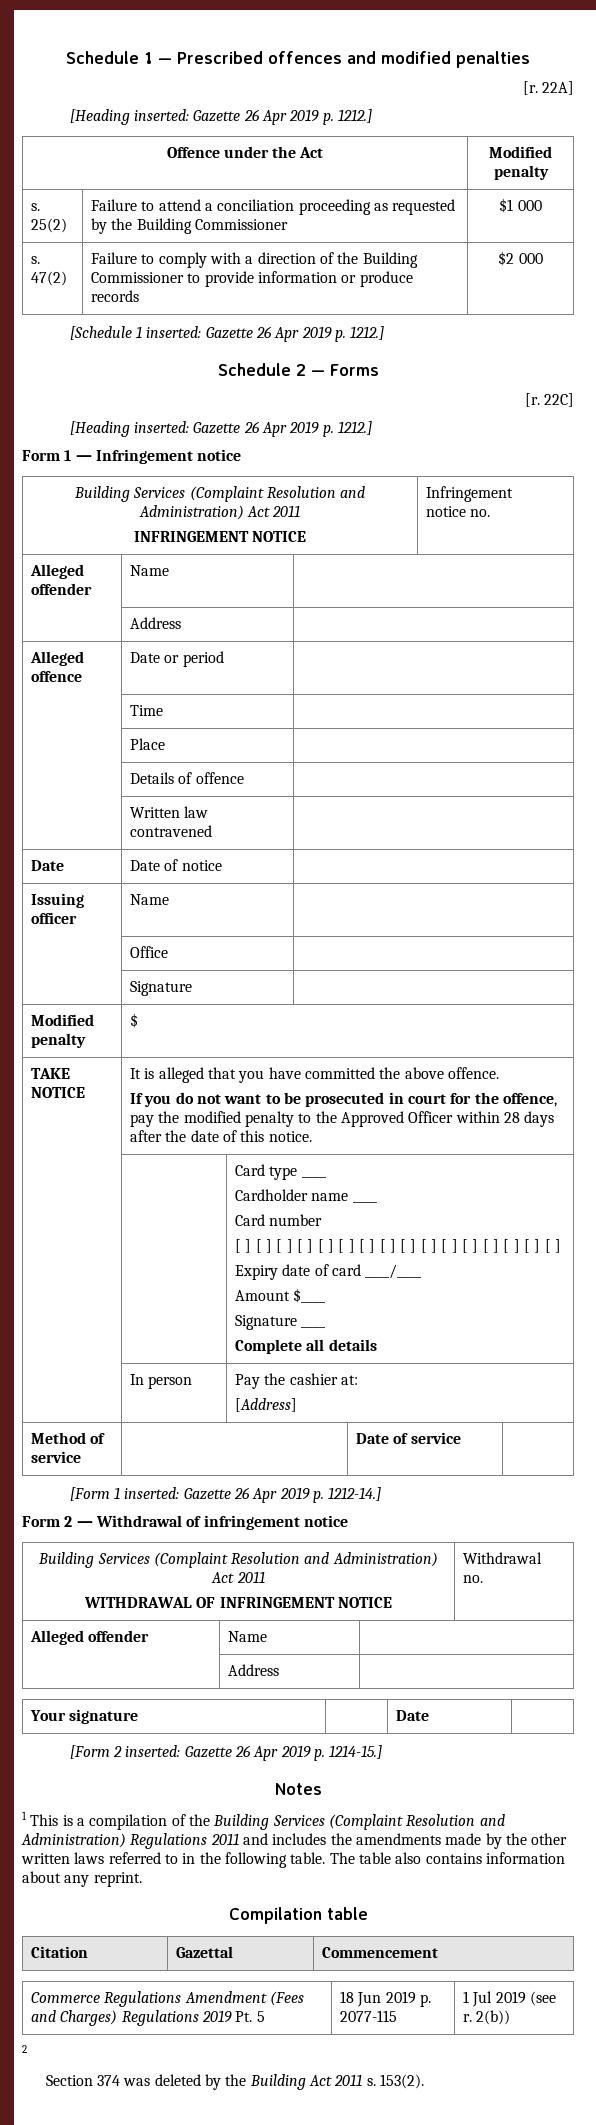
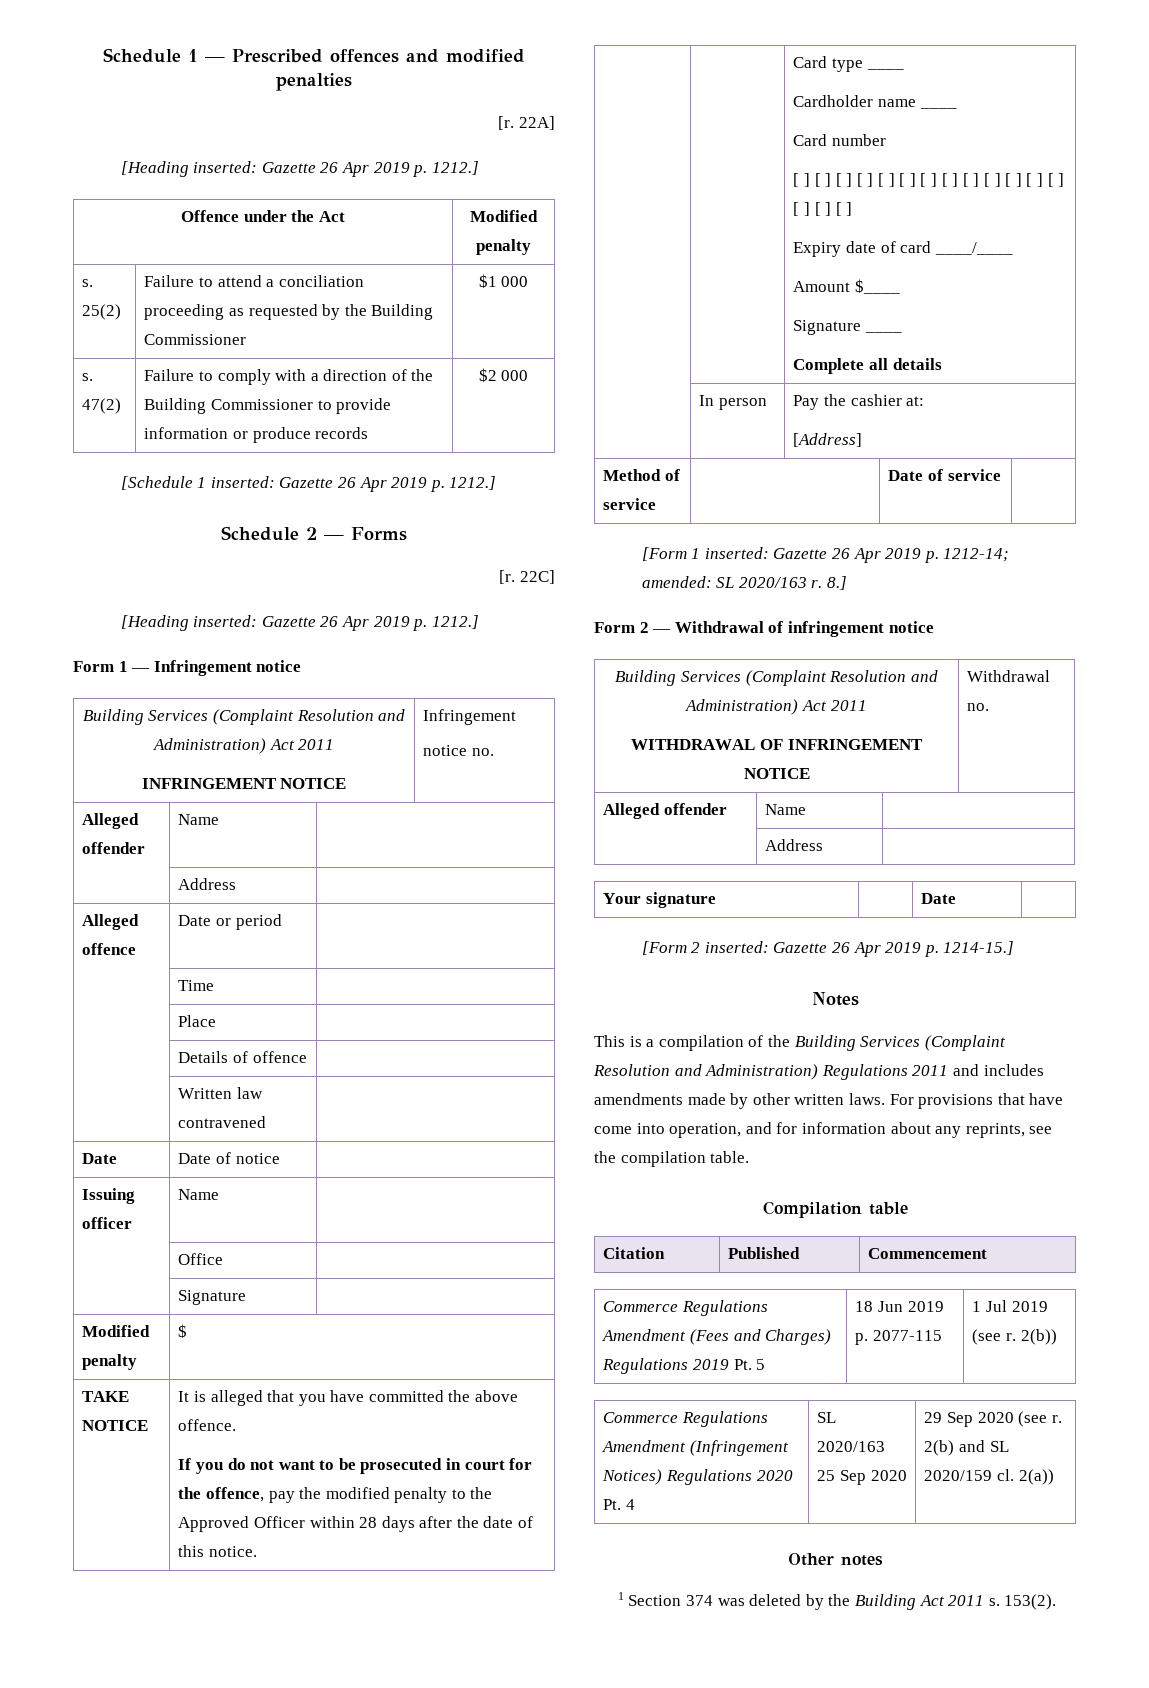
- [Form 1 inserted: Gazette 26 Apr 2019 p. 1212-14.]
+ [Form 1 inserted: Gazette 26 Apr 2019 p. 1212-14; amended: SL 2020/163 r. 8.]
- 1 This is a compilation of the Building Services (Complaint Resolution and Administration) Regulations 2011 and includes the amendments made by the other written laws referred to in the following table. The table also contains information about any reprint.
+ This is a compilation of the Building Services (Complaint Resolution and Administration) Regulations 2011 and includes amendments made by other written laws. For provisions that have come into operation, and for information about any reprints, see the compilation table.
- Citation | Gazettal | Commencement
+ Citation | Published | Commencement
  Commerce Regulations Amendment (Fees and Charges) Regulations 2019 Pt. 5 | 18 Jun 2019 p. 2077-115 | 1 Jul 2019 (see r. 2(b))
- 2
- Section 374 was deleted by the Building Act 2011 s.
+ Commerce Regulations Amendment (Infringement Notices) Regulations 2020 Pt. 4 | SL 2020/163 25 Sep 2020 | 29 Sep 2020 (see r. 2(b) and SL 2020/159 cl. 2(a))
+ Other notes
+ 1 Section 374 was deleted by the Building Act 2011 s.

